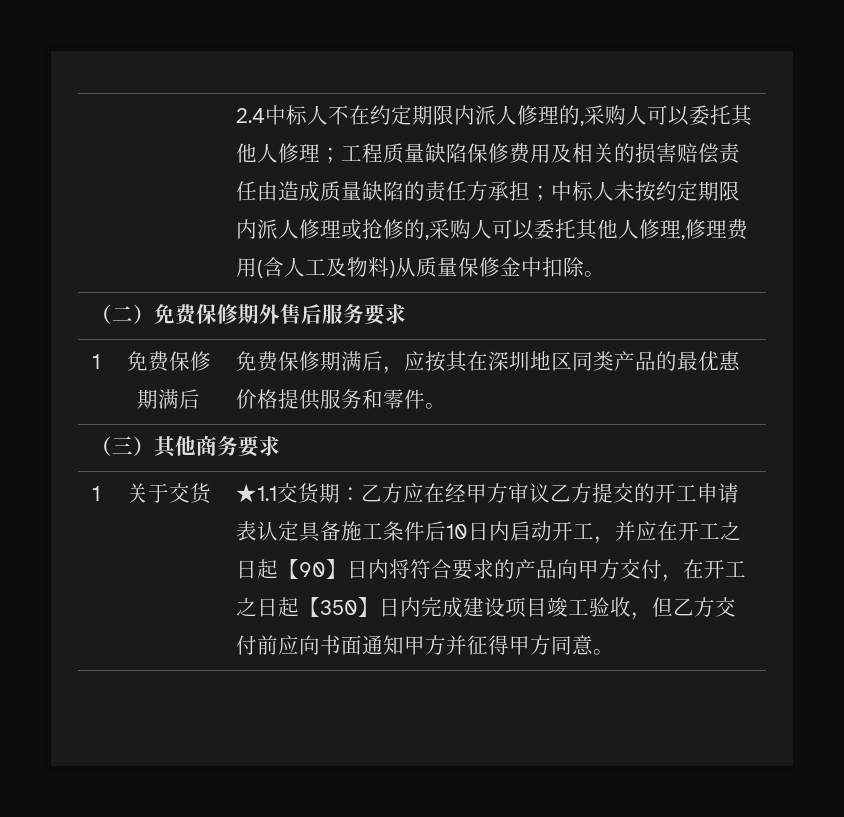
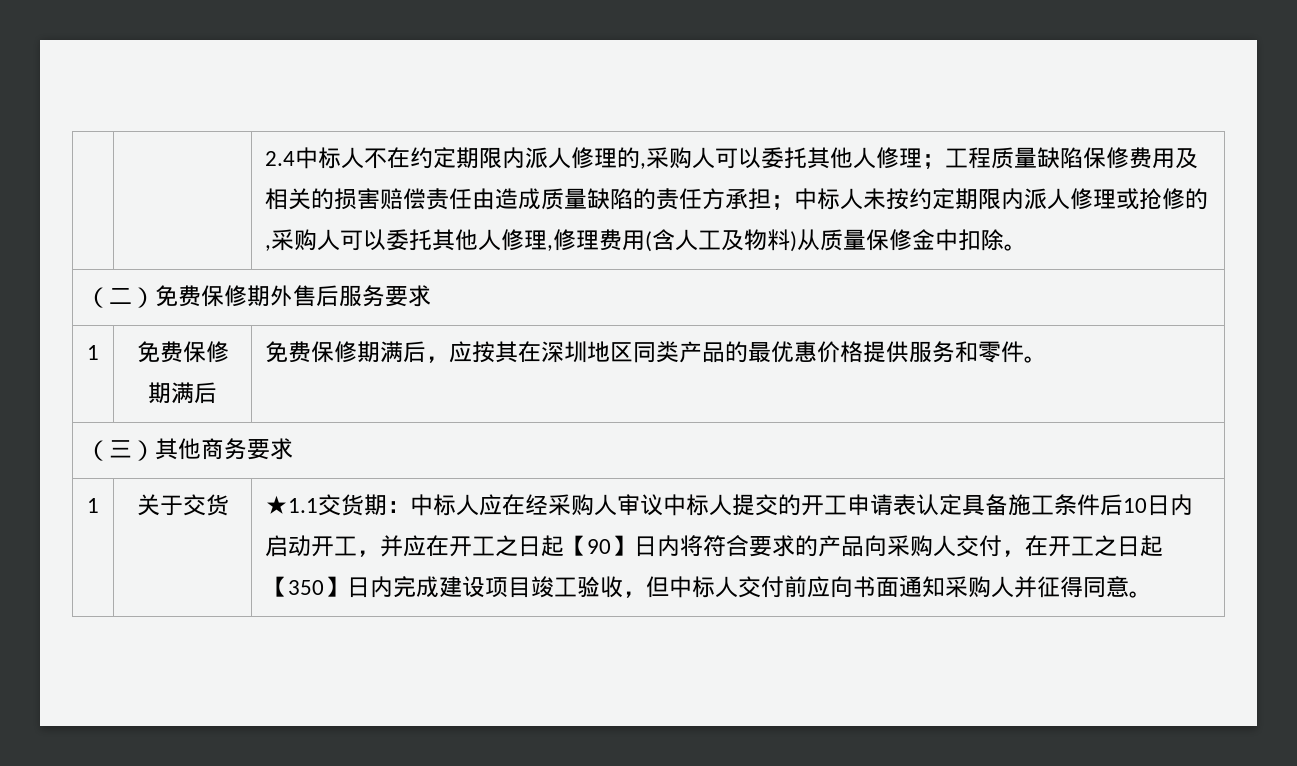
- ★1.1交货期：乙方应在经甲方审议乙方提交的开工申请表认定具备施工条件后10日内启动开工，并应在开工之日起【90】日内将符合要求的产品向甲方交付，在开工之日起【350】日内完成建设项目竣工验收，但乙方交付前应向书面通知甲方并征得甲方同意。
+ ★1.1交货期：中标人应在经采购人审议中标人提交的开工申请表认定具备施工条件后10日内启动开工，并应在开工之日起【90】日内将符合要求的产品向采购人交付，在开工之日起【350】日内完成建设项目竣工验收，但中标人交付前应向书面通知采购人并征得同意。

